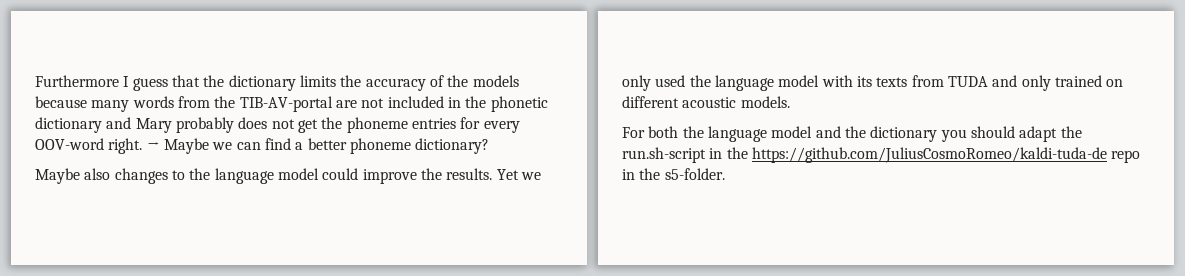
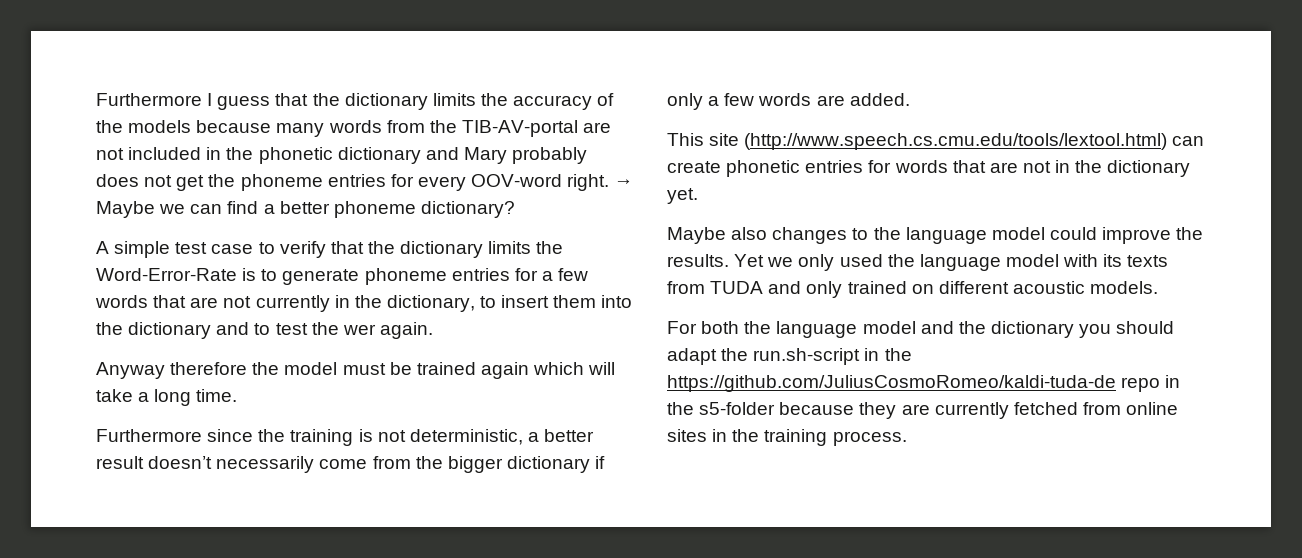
+ A simple test case to verify that the dictionary limits the Word-Error-Rate is to generate phoneme entries for a few words that are not currently in the dictionary, to insert them into the dictionary and to test the wer again.
+ Anyway therefore the model must be trained again which will take a long time.
+ Furthermore since the training is not deterministic, a better result doesn’t necessarily come from the bigger dictionary if only a few words are added.
+ This site (http://www.speech.cs.cmu.edu/tools/lextool.html) can create phonetic entries for words that are not in the dictionary yet.
- For both the language model and the dictionary you should adapt the run.sh-script in the https://github.com/JuliusCosmoRomeo/kaldi-tuda-de repo in the s5-folder.
+ For both the language model and the dictionary you should adapt the run.sh-script in the https://github.com/JuliusCosmoRomeo/kaldi-tuda-de repo in the s5-folder because they are currently fetched from online sites in the training process.

